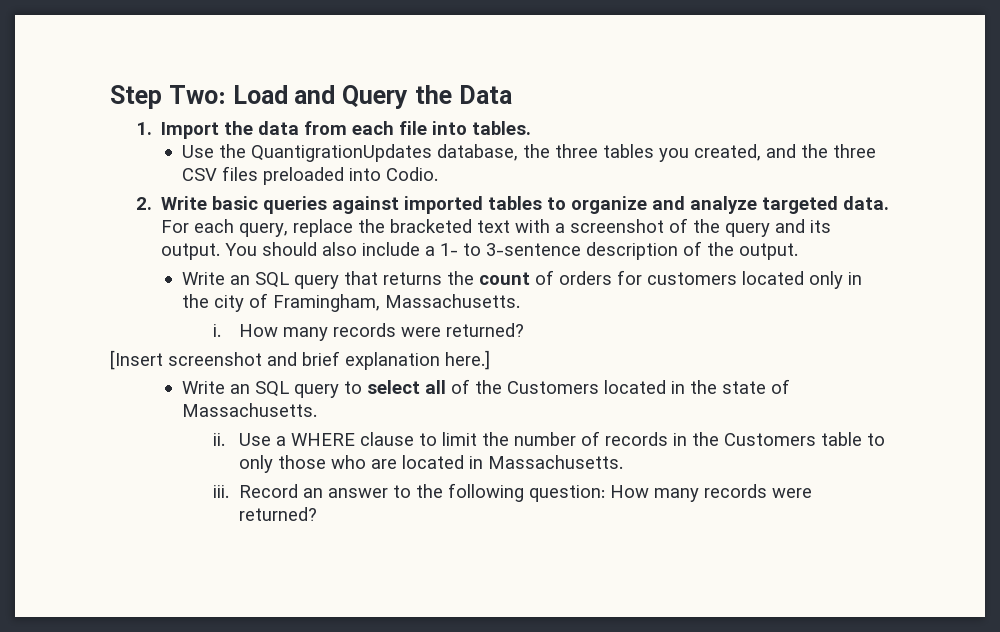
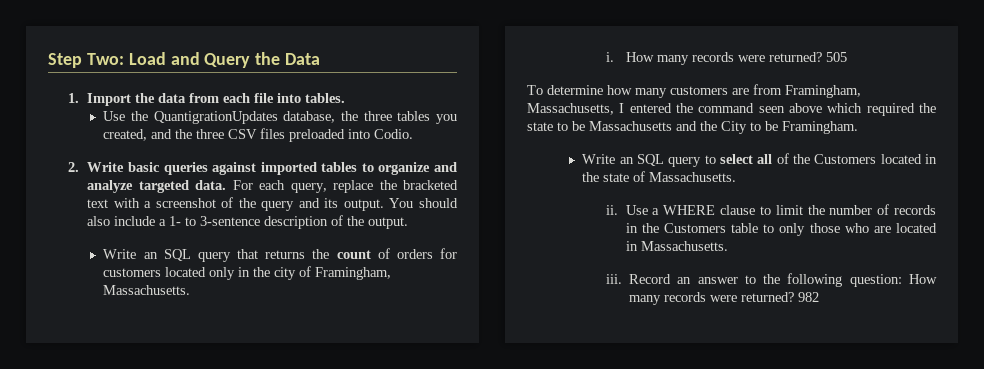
- i. How many records were returned?
- [Insert screenshot and brief explanation here.]
+ i. How many records were returned? 505
+ To determine how many customers are from Framingham, Massachusetts, I entered the command seen above which required the state to be Massachusetts and the City to be Framingham.
+ 982

